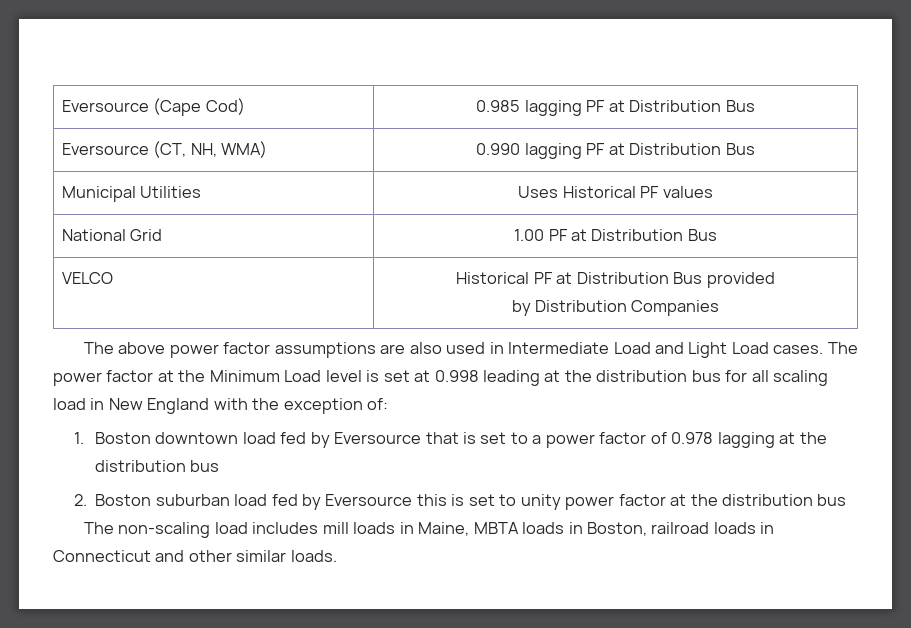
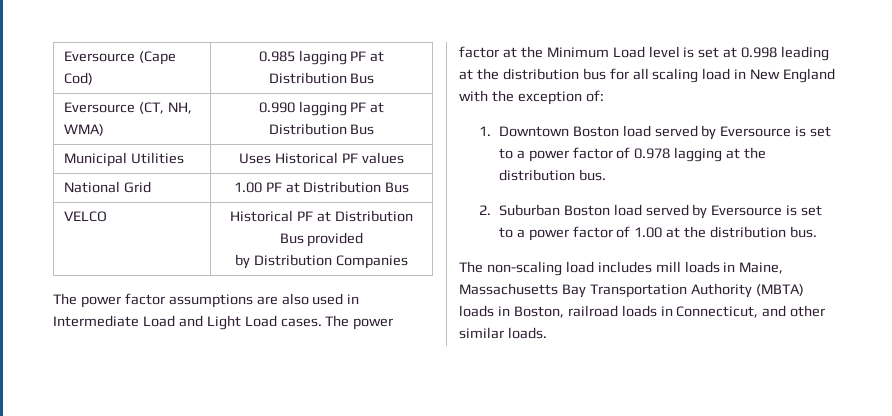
- The above power factor assumptions are also used in Intermediate Load and Light Load cases.
+ The power factor assumptions are also used in Intermediate Load and Light Load cases.
- 1. Boston downtown load fed by Eversource that is set to a power factor of 0.978 lagging at the distribution bus
+ 1. Downtown Boston load served by Eversource is set to a power factor of 0.978 lagging at the distribution bus.
- 2. Boston suburban load fed by Eversource this is set to unity power factor at the distribution bus
+ 2. Suburban Boston load served by Eversource is set to a power factor of 1.00 at the distribution bus.
- The non-scaling load includes mill loads in Maine, MBTA loads in Boston, railroad loads in Connecticut and other similar loads.
+ The non-scaling load includes mill loads in Maine, Massachusetts Bay Transportation Authority (MBTA) loads in Boston, railroad loads in Connecticut, and other similar loads.

